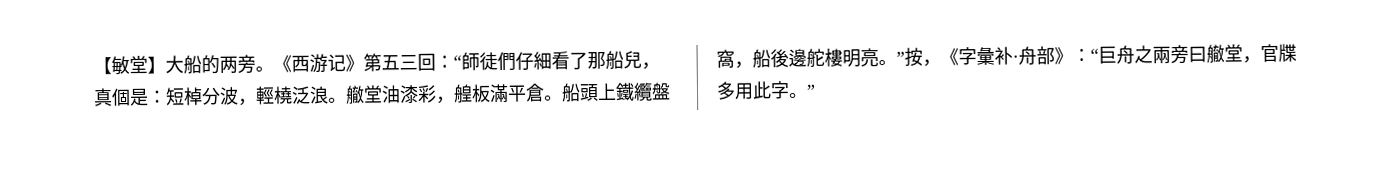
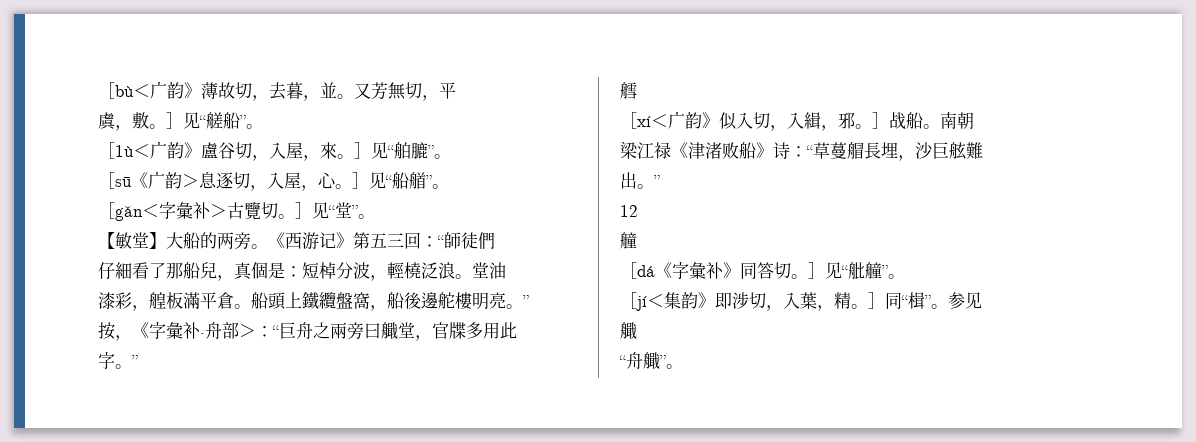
+ ［bù＜广韵》薄故切，去暮，並。又芳無切，平
+ 虞，敷。］见“艖船”。
+ ［1ù＜广韵》盧谷切，入屋，來。］见“舶膔”。
+ ［sū《广韵＞息逐切，入屋，心。］见“船艏”。
+ ［gǎn＜字彙补＞古覽切。］见“堂”。
- 《西游记》第五三回：“師徒們仔細看了那船兒，真個是：短棹分波，輕橈泛浪。
+ 《西游记》第五三回：“師徒們
+ 仔細看了那船兒，真個是：短棹分波，輕橈泛浪。
- 䒆堂油漆彩，艎板滿平倉。
+ 堂油
+ 漆彩，艎板滿平倉。
- 船頭上鐵纜盤窩，船後邊舵樓明亮。”按，《字彙补·舟部》：“巨舟之兩旁曰䒆堂，官牒多用此字。”
+ 船頭上鐵纜盤窩，船後邊舵樓明亮。”
+ 按，《字彙补·舟部＞：“巨舟之兩旁曰艥堂，官牒多用此
+ 字。”
+ 艝
+ ［xí＜广韵》似入切，入緝，邪。］战船。南朝
+ 梁江禄《津渚败船》诗：“草蔓艒長埋，沙巨舷難
+ 出。”
+ 12
+ 艟
+ ［dá《字彙补》同答切。］见“舭艟”。
+ ［jí＜集韵》即涉切，入葉，精。］同“楫”。参见
+ 艥
+ “舟艥”。

